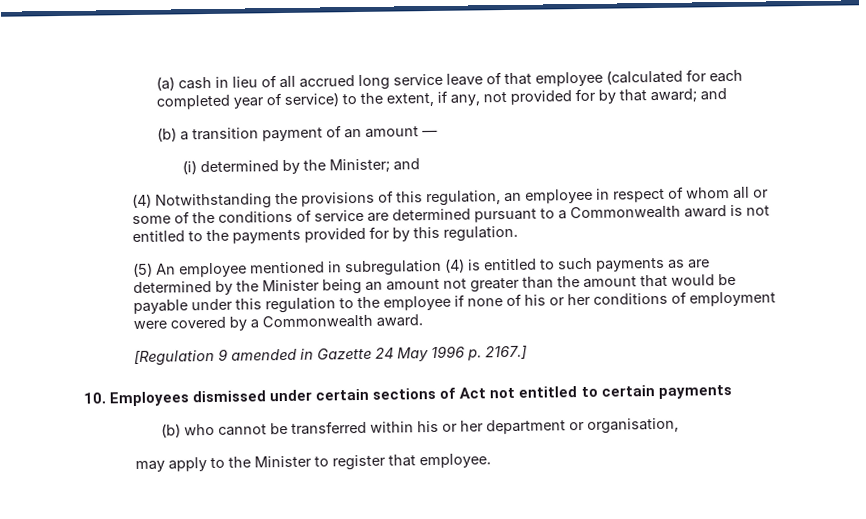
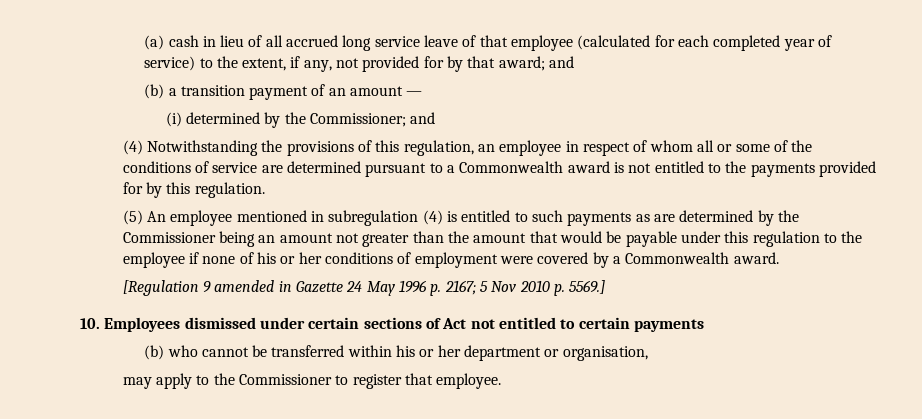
- (i) determined by the Minister; and
+ (i) determined by the Commissioner; and
- (5) An employee mentioned in subregulation (4) is entitled to such payments as are determined by the Minister being an amount not greater than the amount that would be payable under this regulation to the employee if none of his or her conditions of employment were covered by a Commonwealth award.
+ (5) An employee mentioned in subregulation (4) is entitled to such payments as are determined by the Commissioner being an amount not greater than the amount that would be payable under this regulation to the employee if none of his or her conditions of employment were covered by a Commonwealth award.
- [Regulation 9 amended in Gazette 24 May 1996 p. 2167.]
+ [Regulation 9 amended in Gazette 24 May 1996 p. 2167; 5 Nov 2010 p. 5569.]
- may apply to the Minister to register that employee.
+ may apply to the Commissioner to register that employee.

